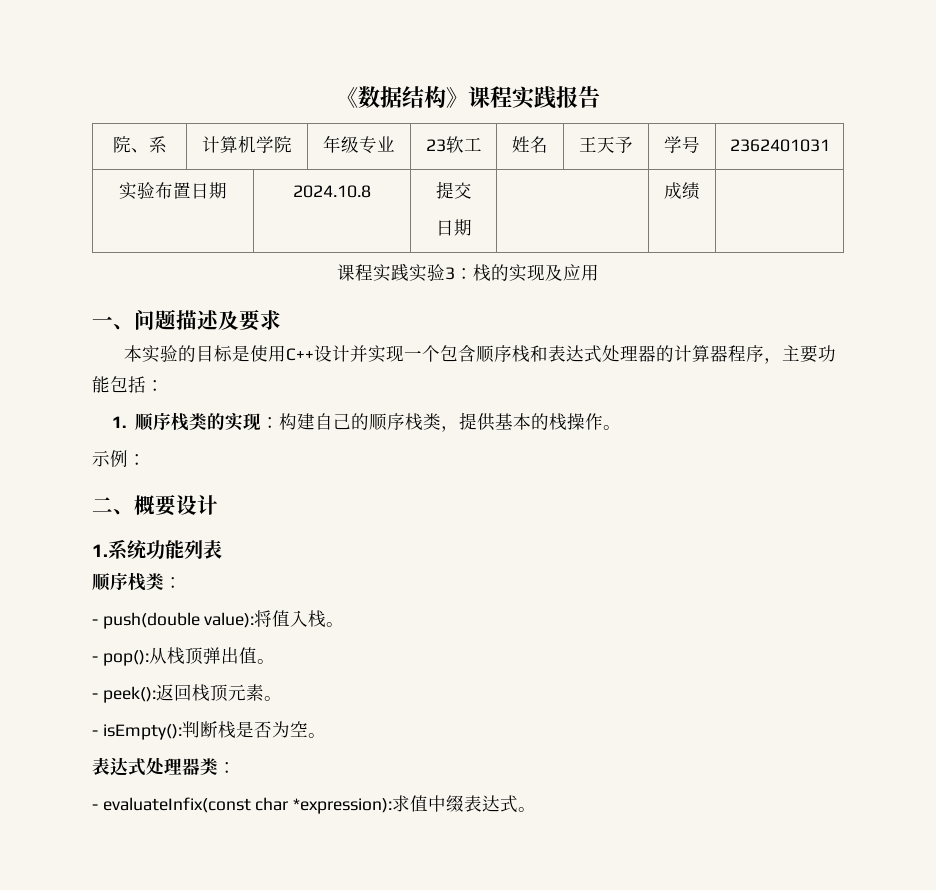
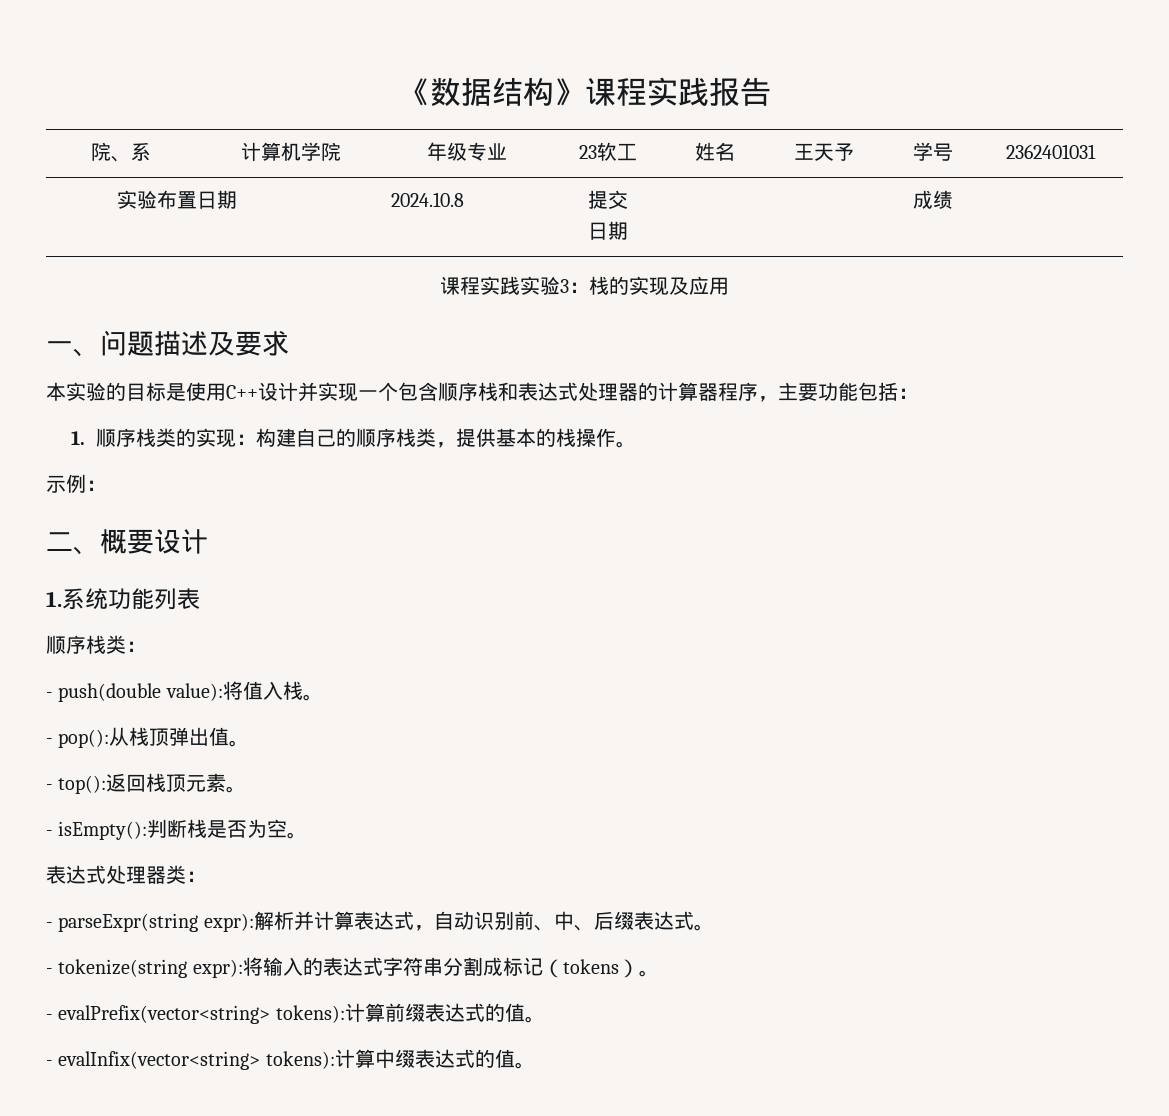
- - peek():返回栈顶元素。
+ - top():返回栈顶元素。
- - evaluateInfix(const char *expression):求值中缀表达式。
+ - parseExpr(string expr):解析并计算表达式，自动识别前、中、后缀表达式。
+ - tokenize(string expr):将输入的表达式字符串分割成标记（tokens）。
+ - evalPrefix(vector<string> tokens):计算前缀表达式的值。
+ - evalInfix(vector<string> tokens):计算中缀表达式的值。

